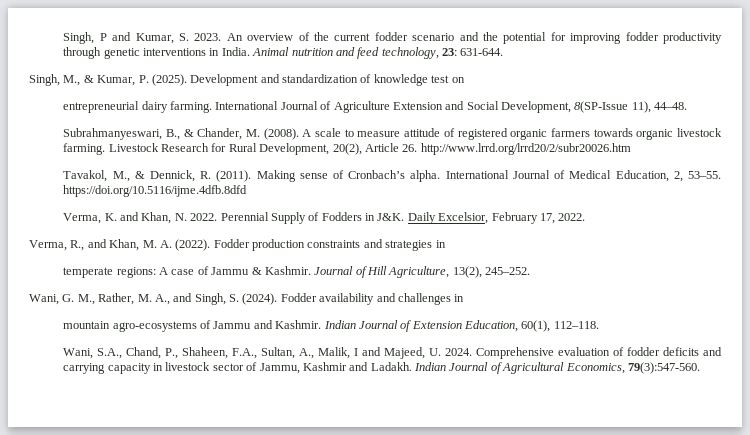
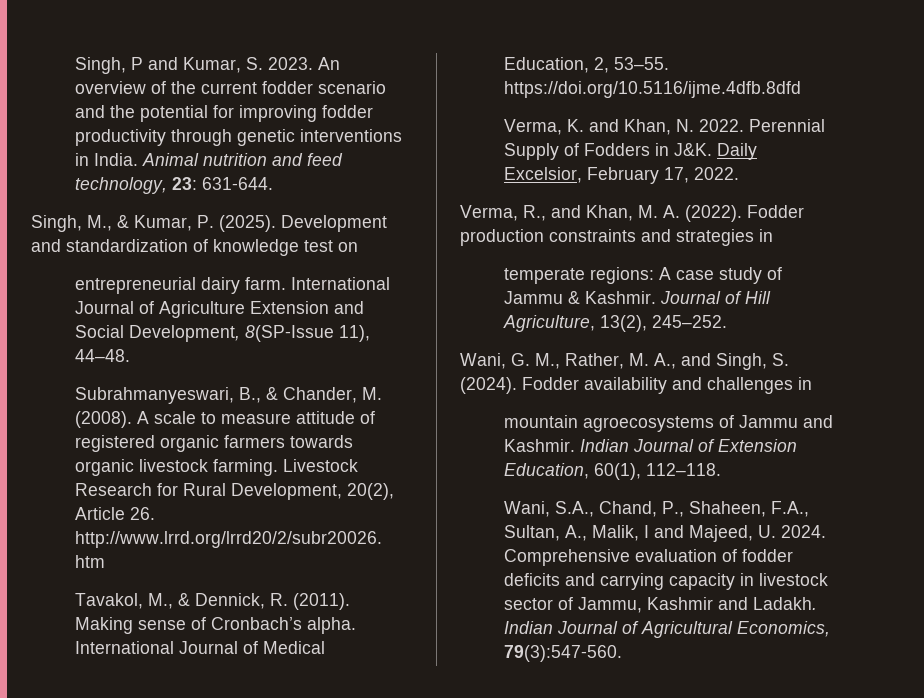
- entrepreneurial dairy farming.
+ entrepreneurial dairy farm.
- temperate regions: A case of Jammu & Kashmir.
+ temperate regions: A case study of Jammu & Kashmir.
- mountain agro-ecosystems of Jammu and Kashmir.
+ mountain agroecosystems of Jammu and Kashmir.

